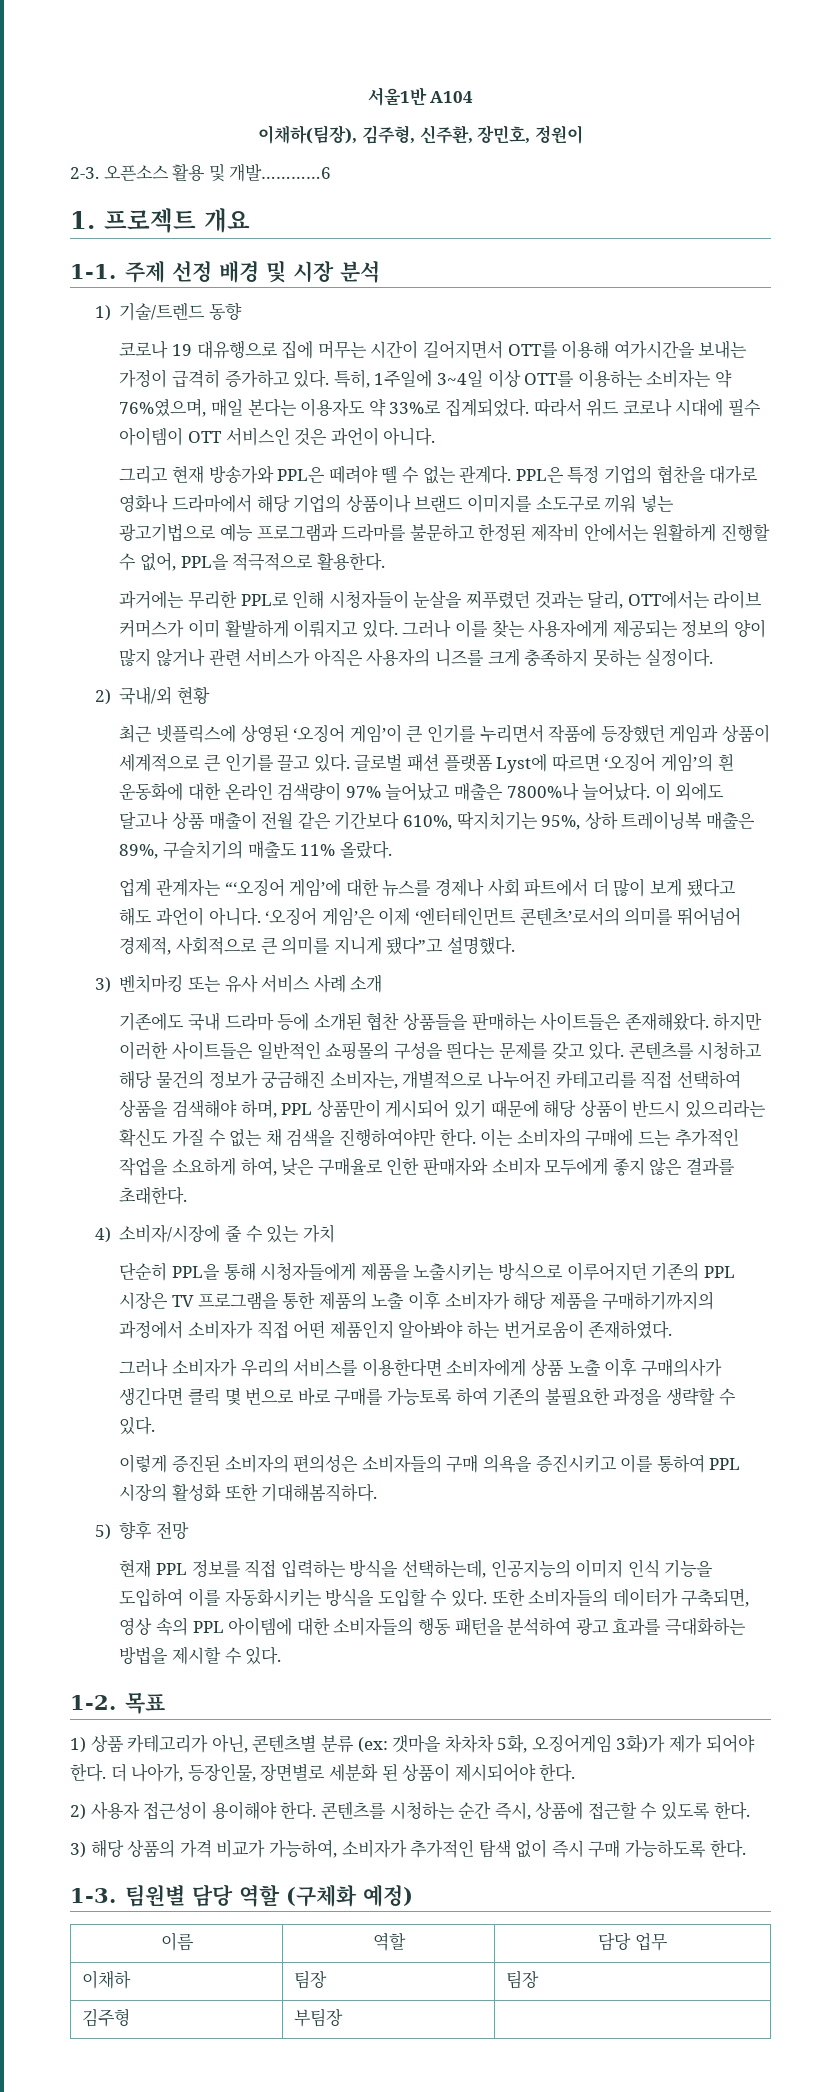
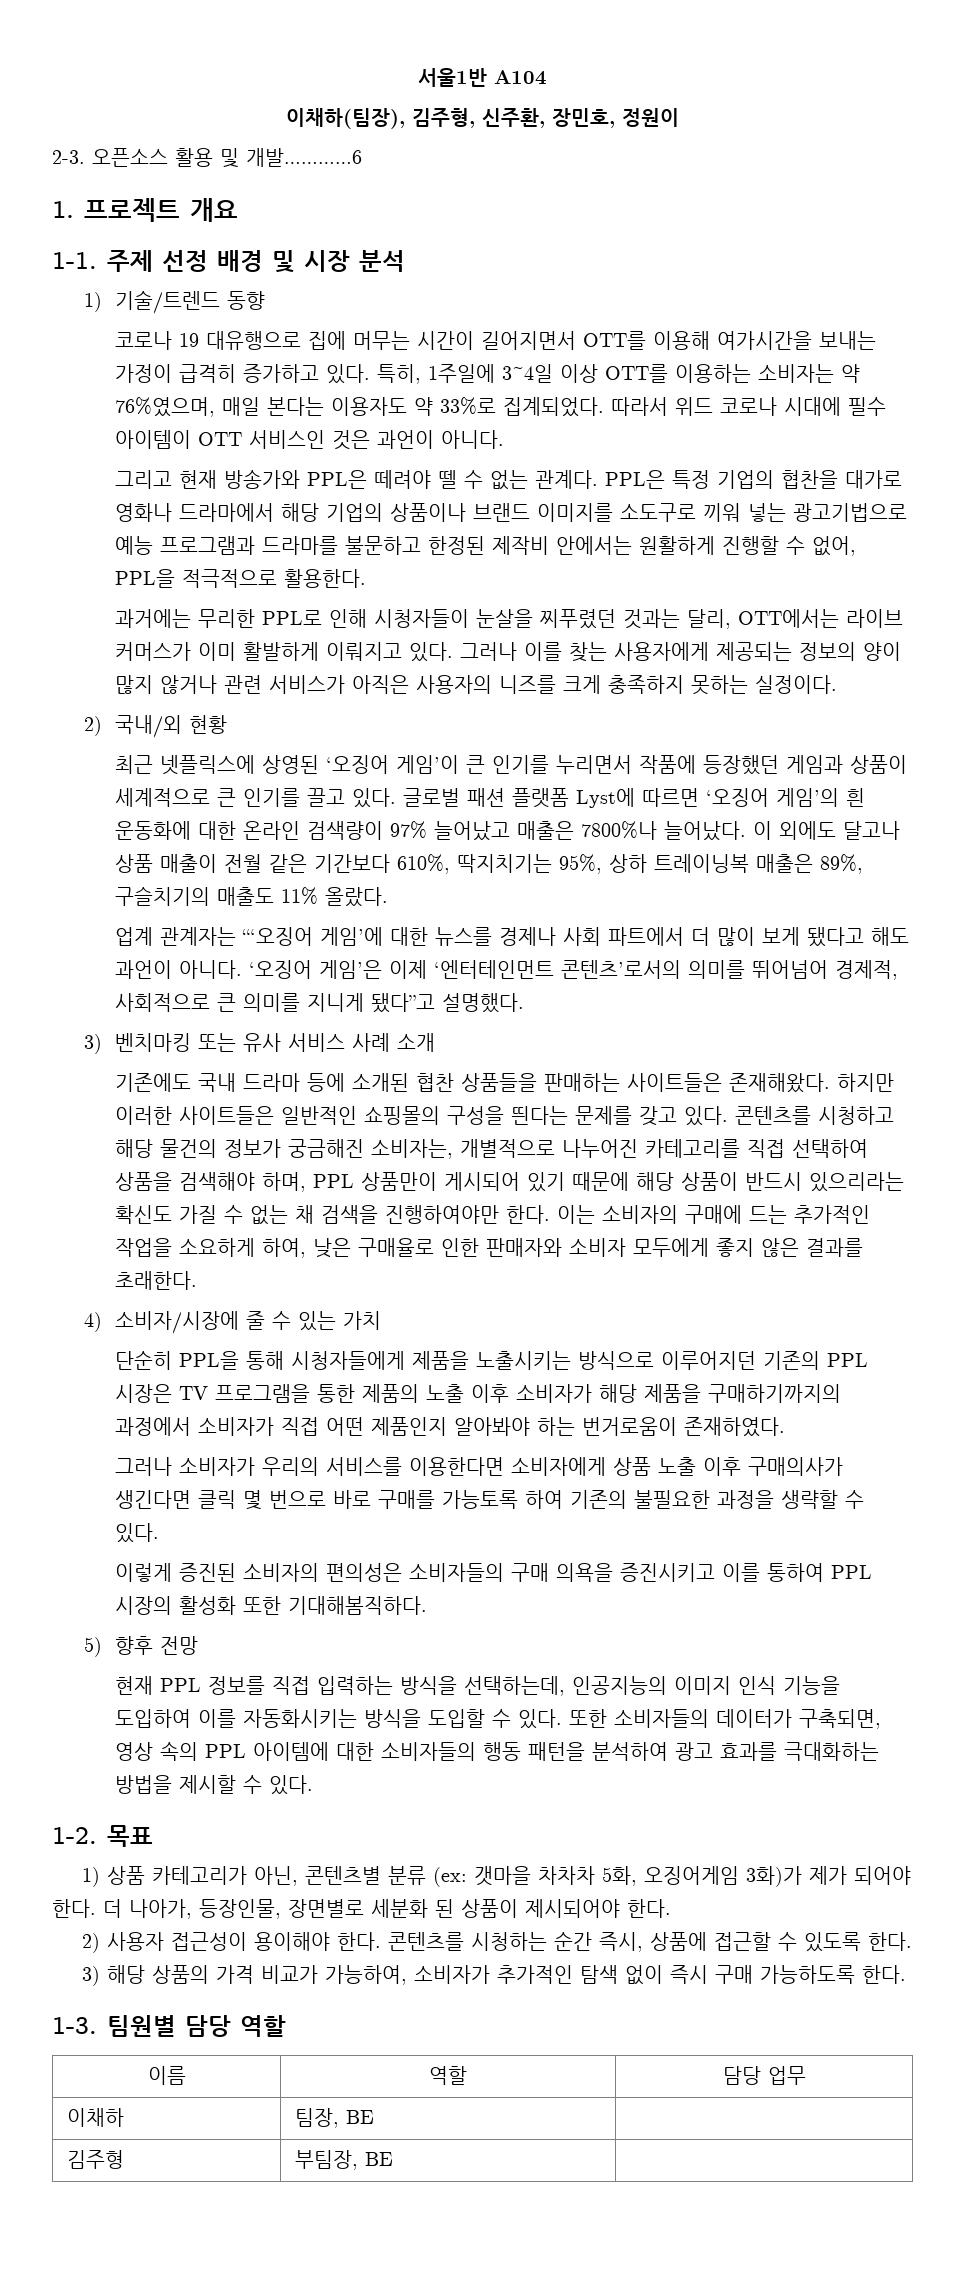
- 팀원별 담당 역할 (구체화 예정)
+ 팀원별 담당 역할
- 이채하 | 팀장 | 팀장
+ 이채하 | 팀장, BE |
- 김주형 | 부팀장 |
+ 김주형 | 부팀장, BE |

